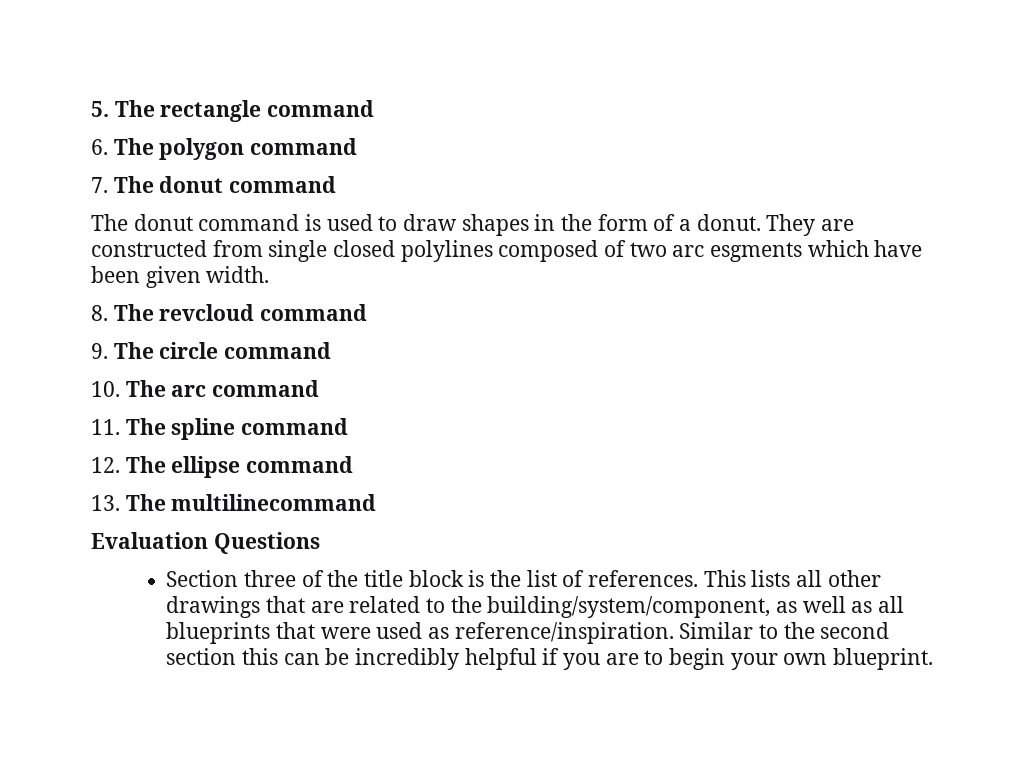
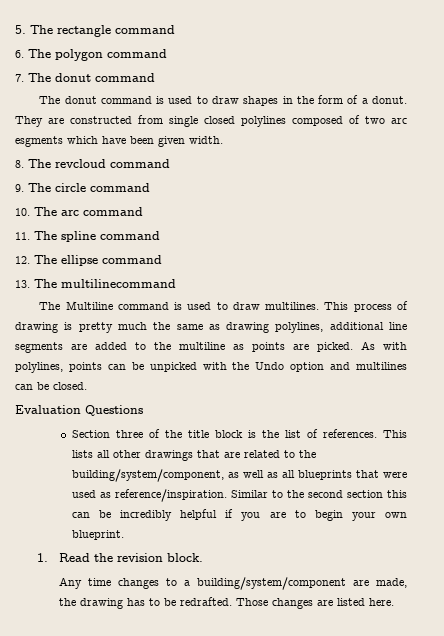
+ The Multiline command is used to draw multilines. This process of drawing is pretty much the same as drawing polylines, additional line segments are added to the multiline as points are picked. As with polylines, points can be unpicked with the Undo option and multilines can be closed.
+ 1. Read the revision block.
+ Any time changes to a building/system/component are made, the drawing has to be redrafted. Those changes are listed here.

